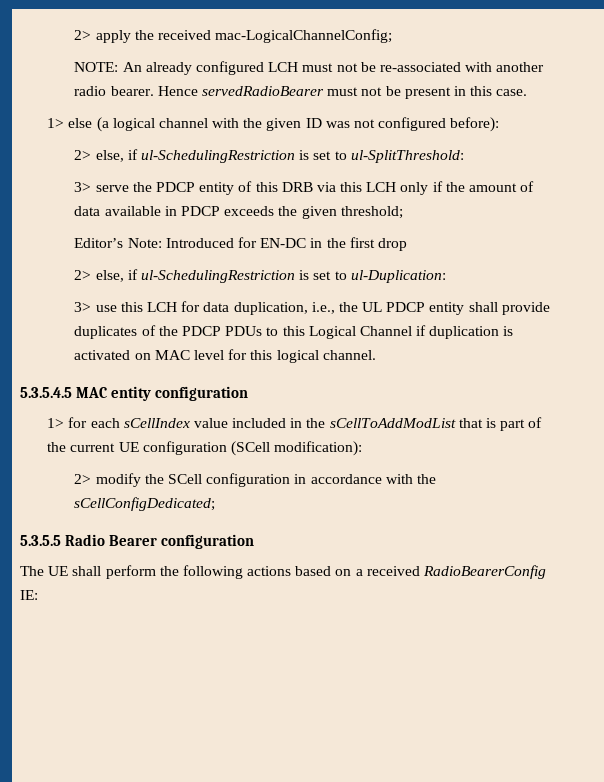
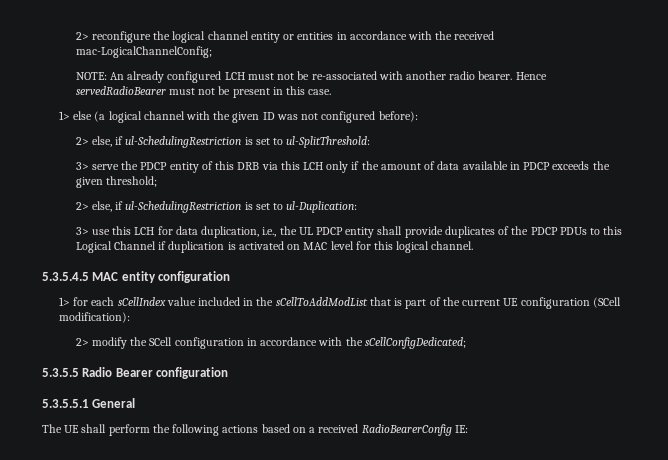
- 2> apply the received mac-LogicalChannelConfig;
+ 2> reconfigure the logical channel entity or entities in accordance with the received mac-LogicalChannelConfig;
- Editor’s Note: Introduced for EN-DC in the first drop
+ 5.3.5.5.1 General

